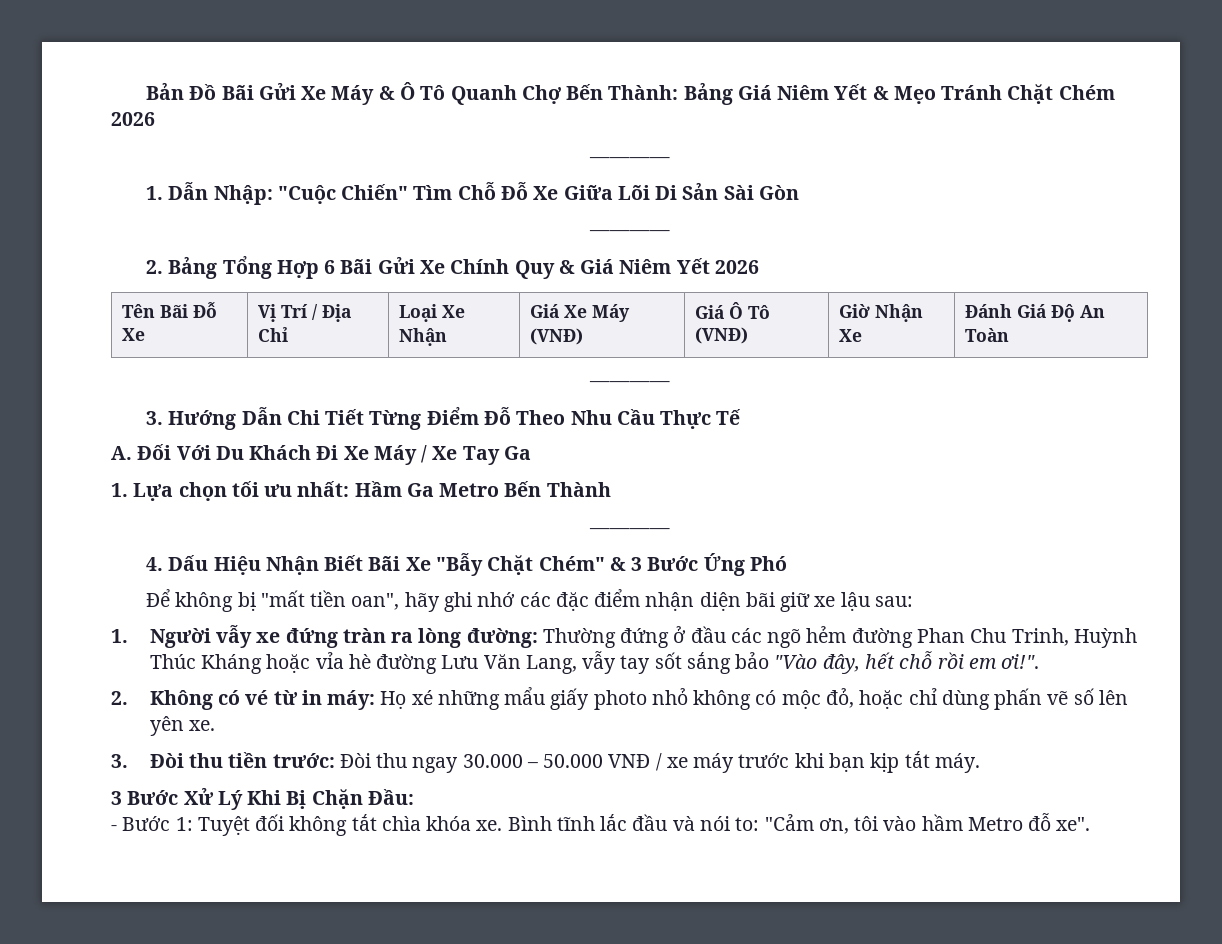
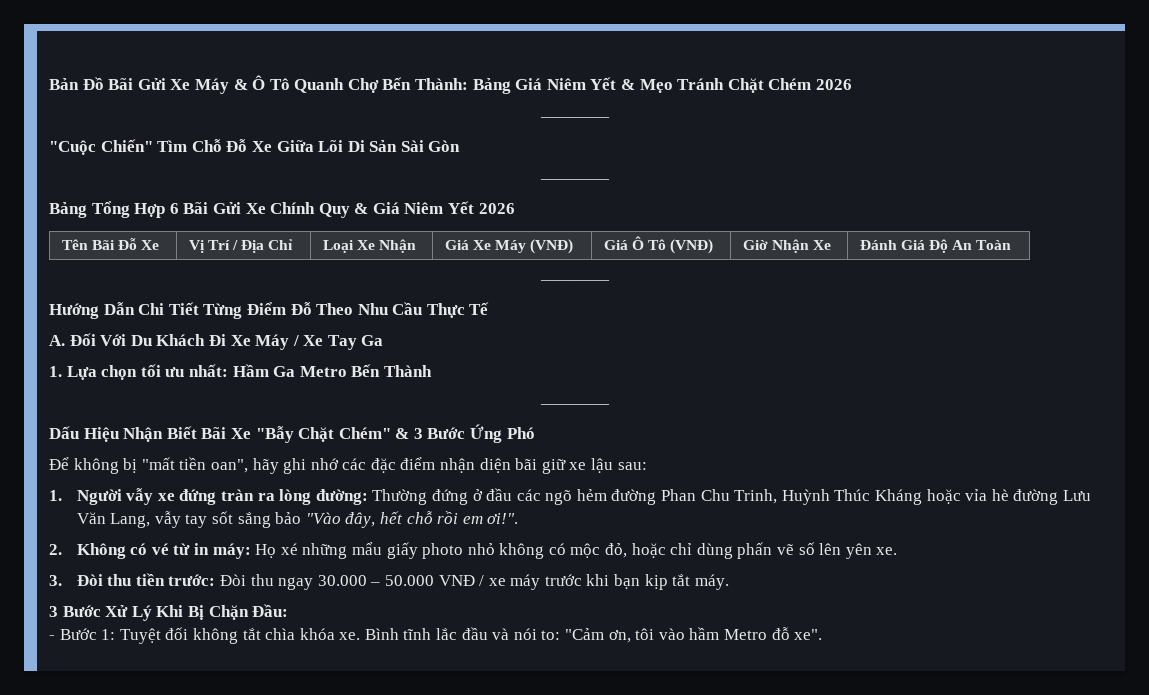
- 1. Dẫn Nhập: "Cuộc Chiến" Tìm Chỗ Đỗ Xe Giữa Lõi Di Sản Sài Gòn
+ "Cuộc Chiến" Tìm Chỗ Đỗ Xe Giữa Lõi Di Sản Sài Gòn
- 2. Bảng Tổng Hợp 6 Bãi Gửi Xe Chính Quy & Giá Niêm Yết 2026
+ Bảng Tổng Hợp 6 Bãi Gửi Xe Chính Quy & Giá Niêm Yết 2026
- 3. Hướng Dẫn Chi Tiết Từng Điểm Đỗ Theo Nhu Cầu Thực Tế
+ Hướng Dẫn Chi Tiết Từng Điểm Đỗ Theo Nhu Cầu Thực Tế
- 4. Dấu Hiệu Nhận Biết Bãi Xe "Bẫy Chặt Chém" & 3 Bước Ứng Phó
+ Dấu Hiệu Nhận Biết Bãi Xe "Bẫy Chặt Chém" & 3 Bước Ứng Phó

